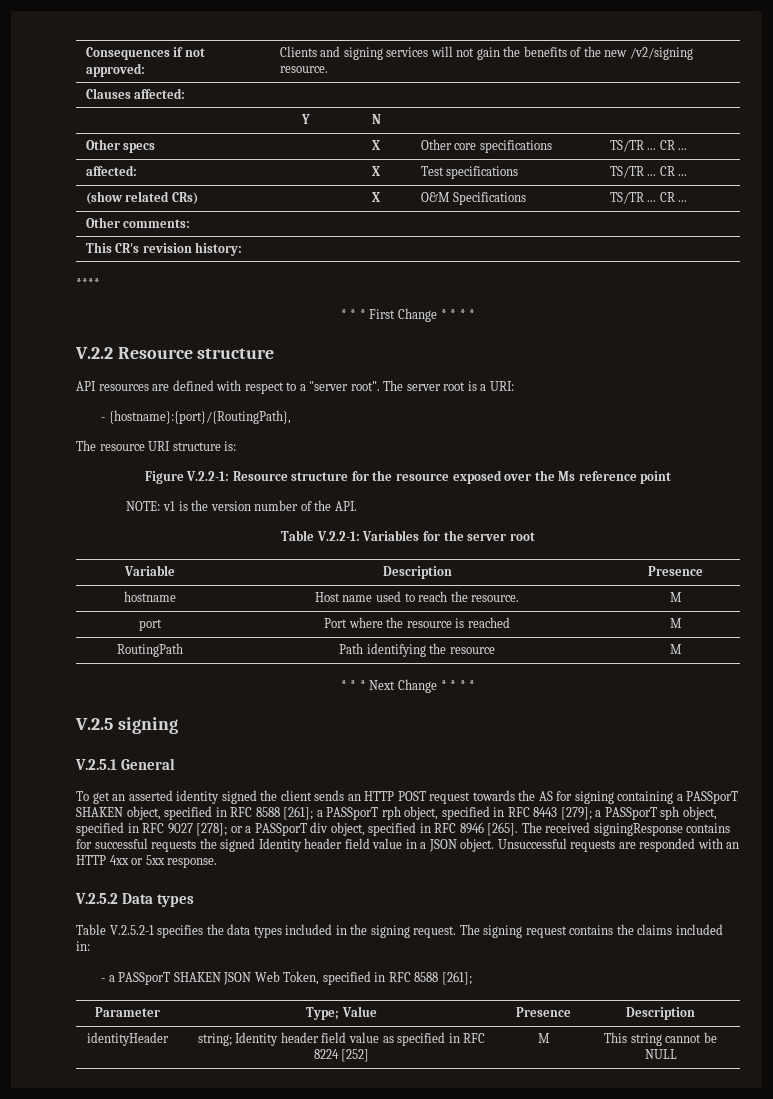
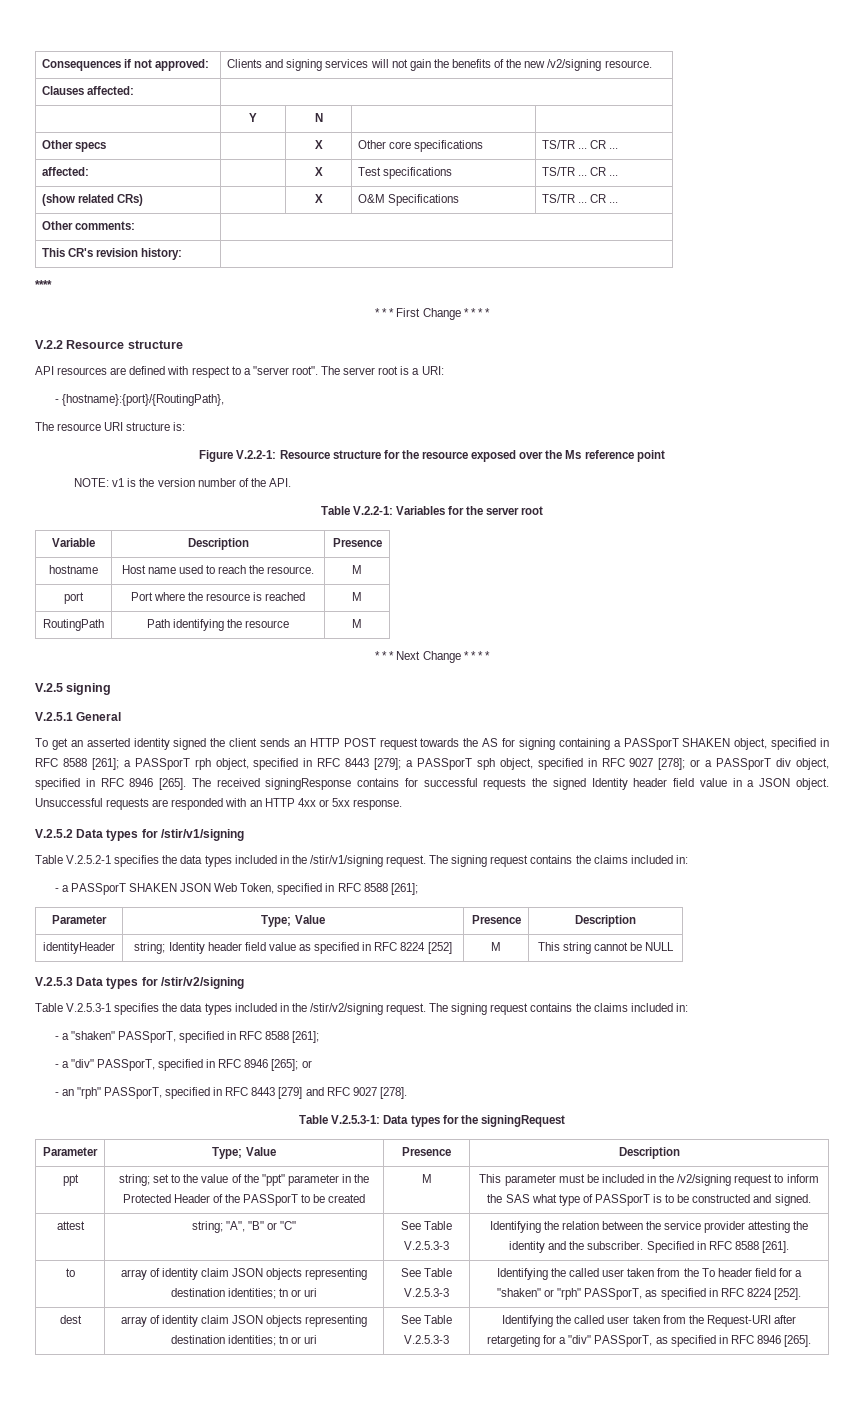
- V.2.5.2 Data types
+ V.2.5.2 Data types for /stir/v1/signing
- Table V.2.5.2-1 specifies the data types included in the signing request.
+ Table V.2.5.2-1 specifies the data types included in the /stir/v1/signing request.
+ V.2.5.3 Data types for /stir/v2/signing
+ Table V.2.5.3-1 specifies the data types included in the /stir/v2/signing request. The signing request contains the claims included in:
+ - a "shaken" PASSporT, specified in RFC 8588 [261];
+ - a "div" PASSporT, specified in RFC 8946 [265]; or
+ - an "rph" PASSporT, specified in RFC 8443 [279] and RFC 9027 [278].
+ Table V.2.5.3-1: Data types for the signingRequest
+ Parameter | Type; Value | Presence | Description
+ ppt | string; set to the value of the "ppt" parameter in the Protected Header of the PASSporT to be created | M | This parameter must be included in the /v2/signing request to inform the SAS what type of PASSporT is to be constructed and signed.
+ attest | string; "A", "B" or "C" | See Table V.2.5.3-3 | Identifying the relation between the service provider attesting the identity and the subscriber. Specified in RFC 8588 [261].
+ to | array of identity claim JSON objects representing destination identities; tn or uri | See Table V.2.5.3-3 | Identifying the called user taken from the To header field for a "shaken" or "rph" PASSporT, as specified in RFC 8224 [252].
+ dest | array of identity claim JSON objects representing destination identities; tn or uri | See Table V.2.5.3-3 | Identifying the called user taken from the Request-URI after retargeting for a "div" PASSporT, as specified in RFC 8946 [265].

